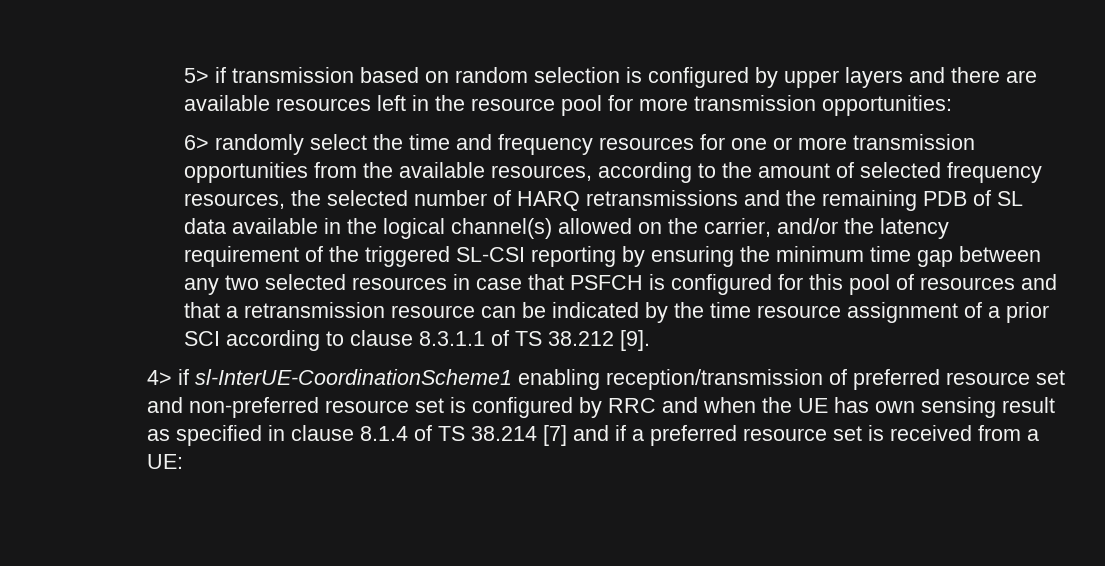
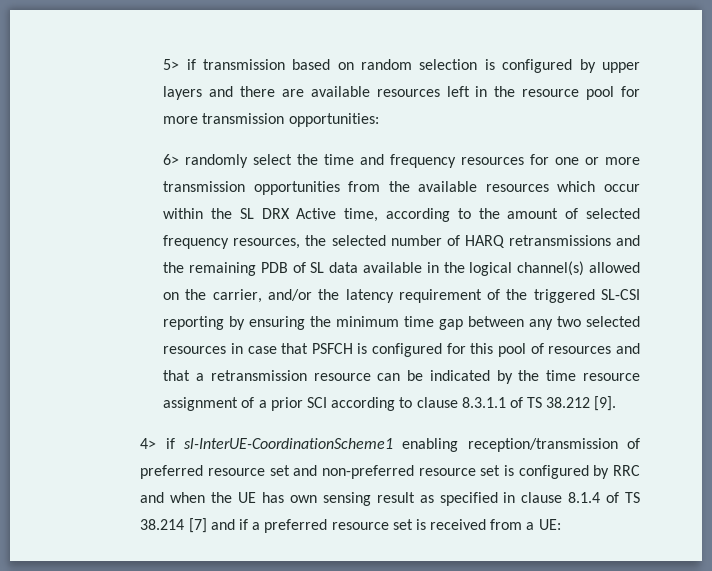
- 6> randomly select the time and frequency resources for one or more transmission opportunities from the available resources, according to the amount of selected frequency resources, the selected number of HARQ retransmissions and the remaining PDB of SL data available in the logical channel(s) allowed on the carrier, and/or the latency requirement of the triggered SL-CSI reporting by ensuring the minimum time gap between any two selected resources in case that PSFCH is configured for this pool of resources and that a retransmission resource can be indicated by the time resource assignment of a prior SCI according to clause 8.3.1.1 of TS 38.212 [9].
+ 6> randomly select the time and frequency resources for one or more transmission opportunities from the available resources which occur within the SL DRX Active time, according to the amount of selected frequency resources, the selected number of HARQ retransmissions and the remaining PDB of SL data available in the logical channel(s) allowed on the carrier, and/or the latency requirement of the triggered SL-CSI reporting by ensuring the minimum time gap between any two selected resources in case that PSFCH is configured for this pool of resources and that a retransmission resource can be indicated by the time resource assignment of a prior SCI according to clause 8.3.1.1 of TS 38.212 [9].

